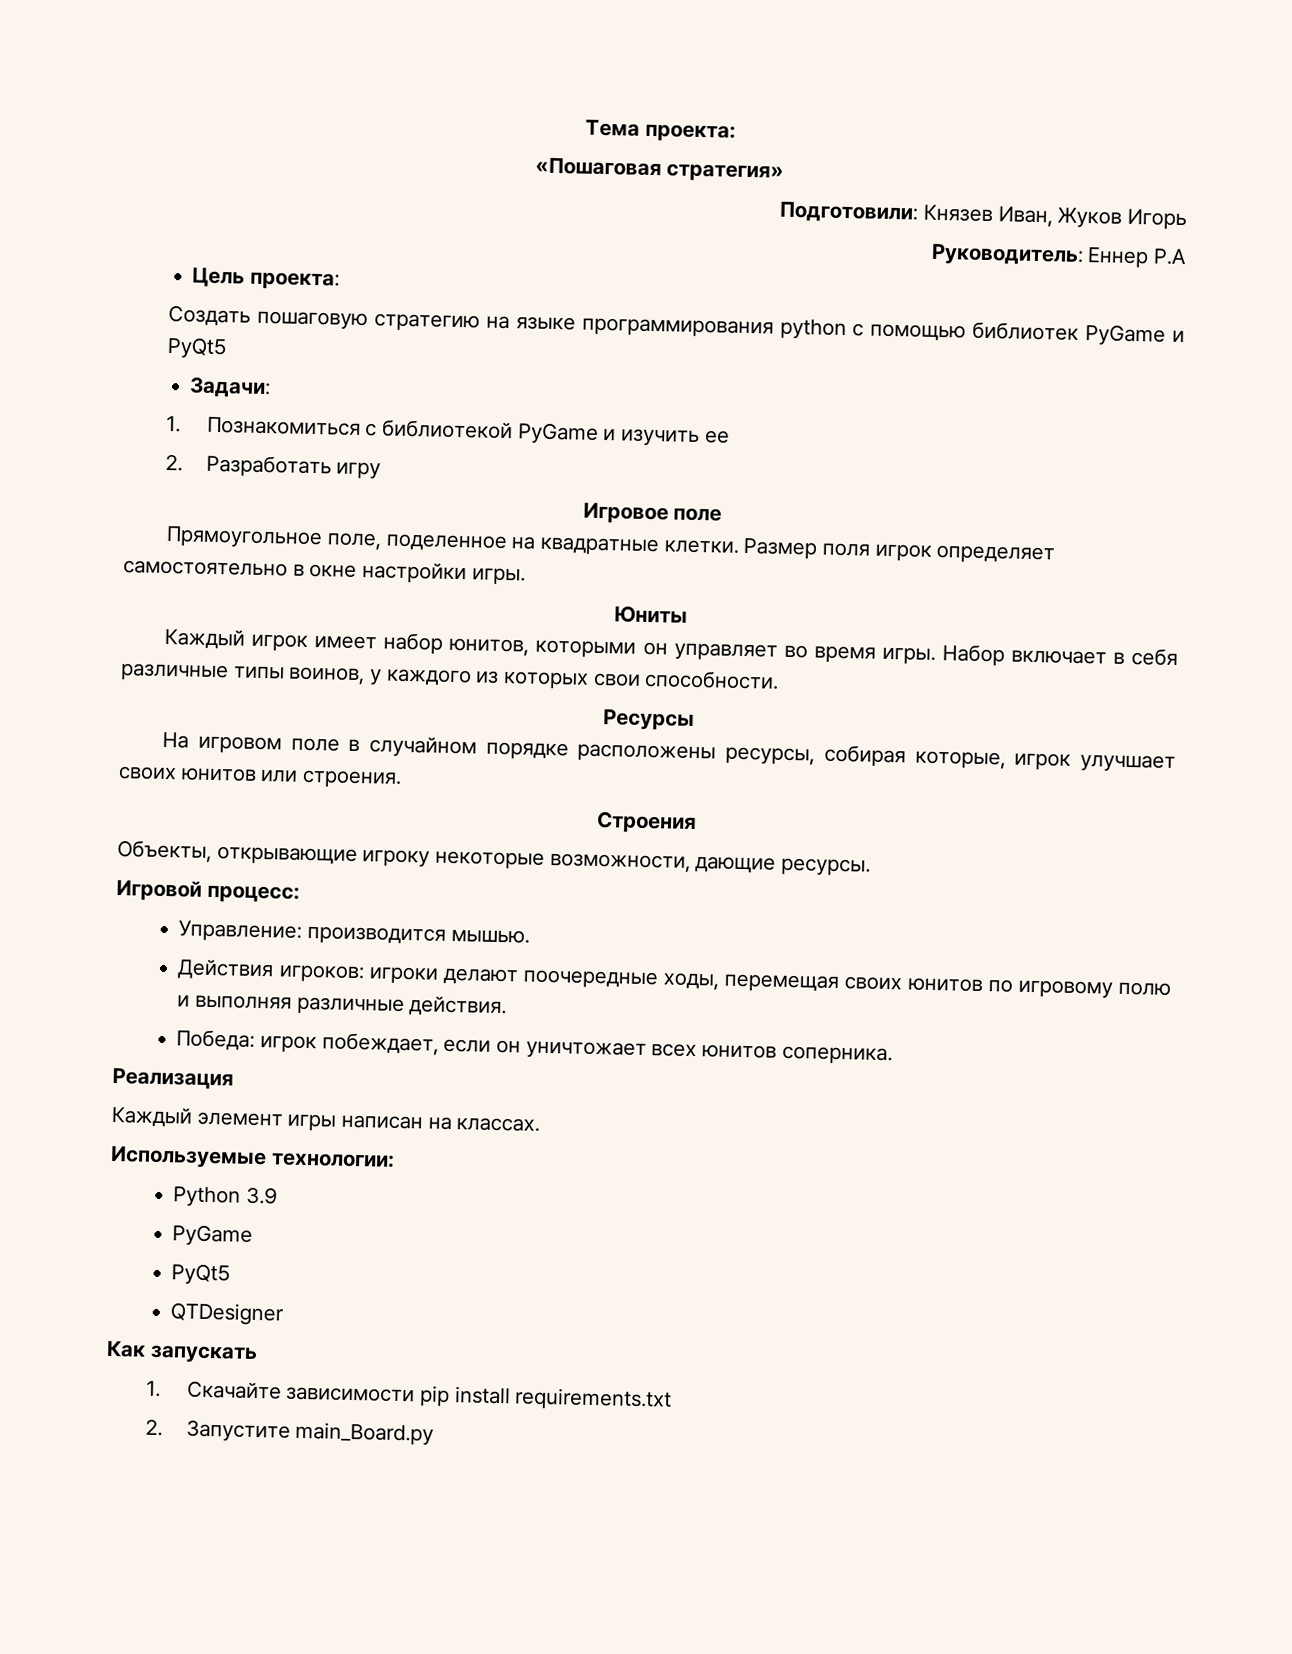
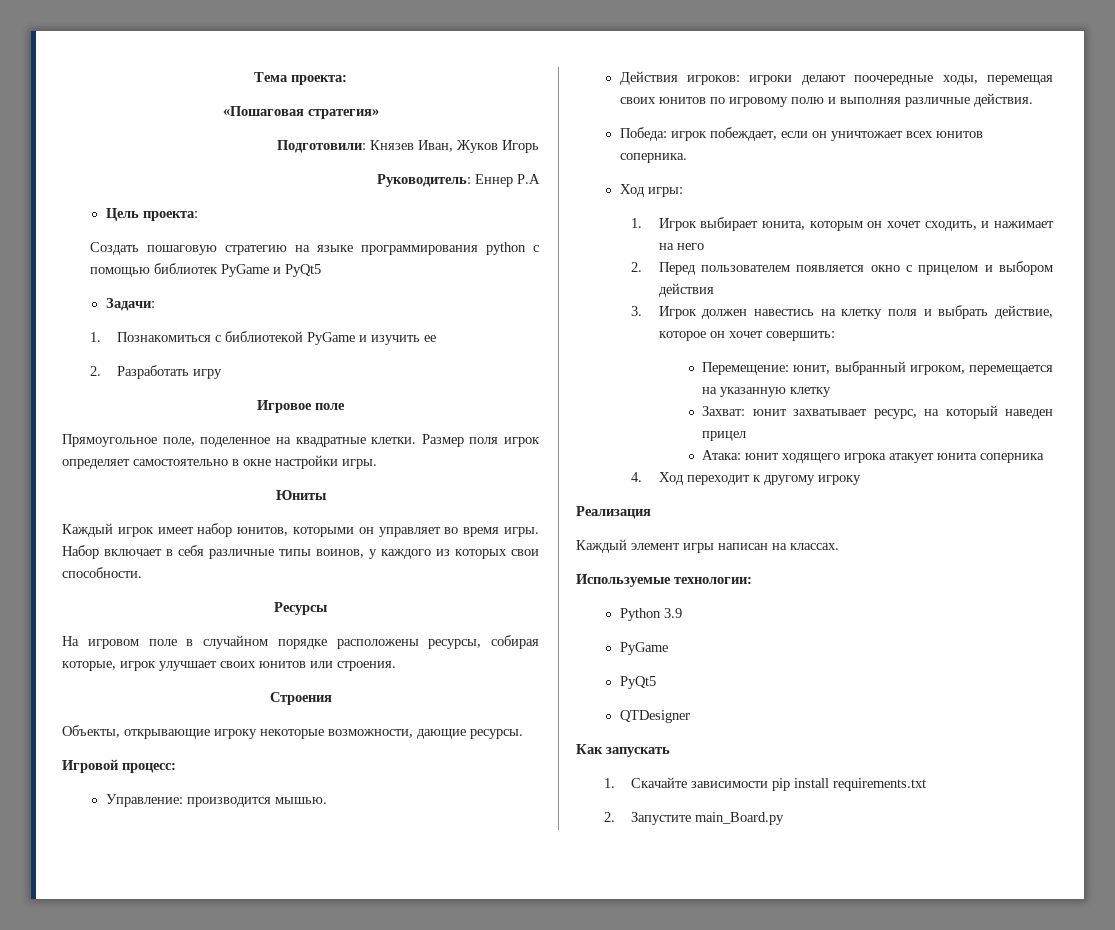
+ Ход игры:
+ 1. Игрок выбирает юнита, которым он хочет сходить, и нажимает на него
+ 2. Перед пользователем появляется окно с прицелом и выбором действия
+ 3. Игрок должен навестись на клетку поля и выбрать действие, которое он хочет совершить:
+ Перемещение: юнит, выбранный игроком, перемещается на указанную клетку
+ Захват: юнит захватывает ресурс, на который наведен прицел
+ Атака: юнит ходящего игрока атакует юнита соперника
+ 4. Ход переходит к другому игроку

